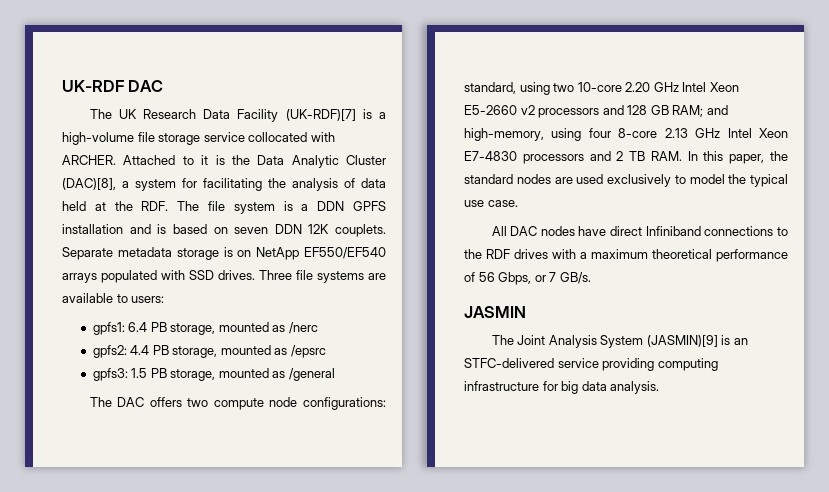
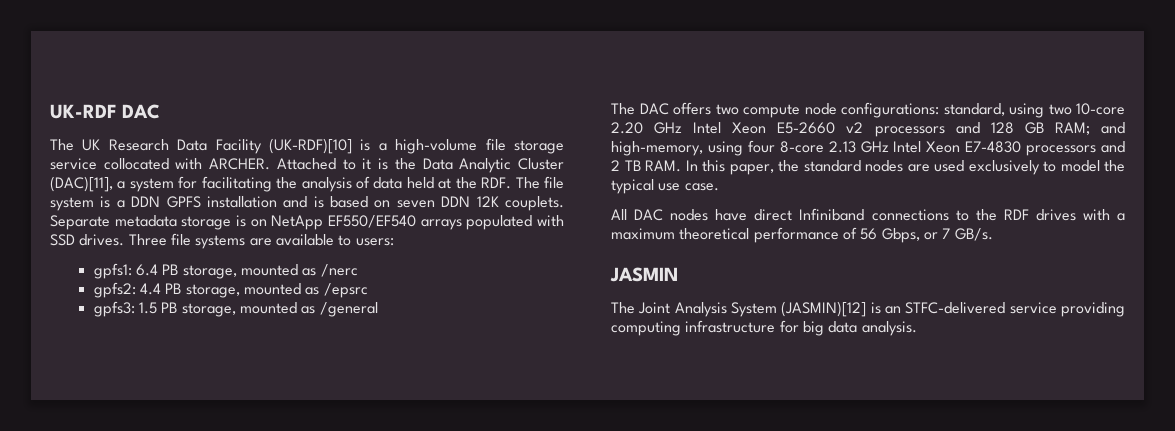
- The UK Research Data Facility (UK-RDF)[7] is a high-volume file storage service collocated with ARCHER.
+ The UK Research Data Facility (UK-RDF)[10] is a high-volume file storage service collocated with ARCHER.
- Attached to it is the Data Analytic Cluster (DAC)[8], a system for facilitating the analysis of data held at the RDF. The file system is a DDN GPFS installation and is based on seven DDN 12K couplets.
+ Attached to it is the Data Analytic Cluster (DAC)[11], a system for facilitating the analysis of data held at the RDF. The file system is a DDN GPFS installation and is based on seven DDN 12K couplets.
- The Joint Analysis System (JASMIN)[9] is an STFC-delivered service providing computing infrastructure for big data analysis.
+ The Joint Analysis System (JASMIN)[12] is an STFC-delivered service providing computing infrastructure for big data analysis.

